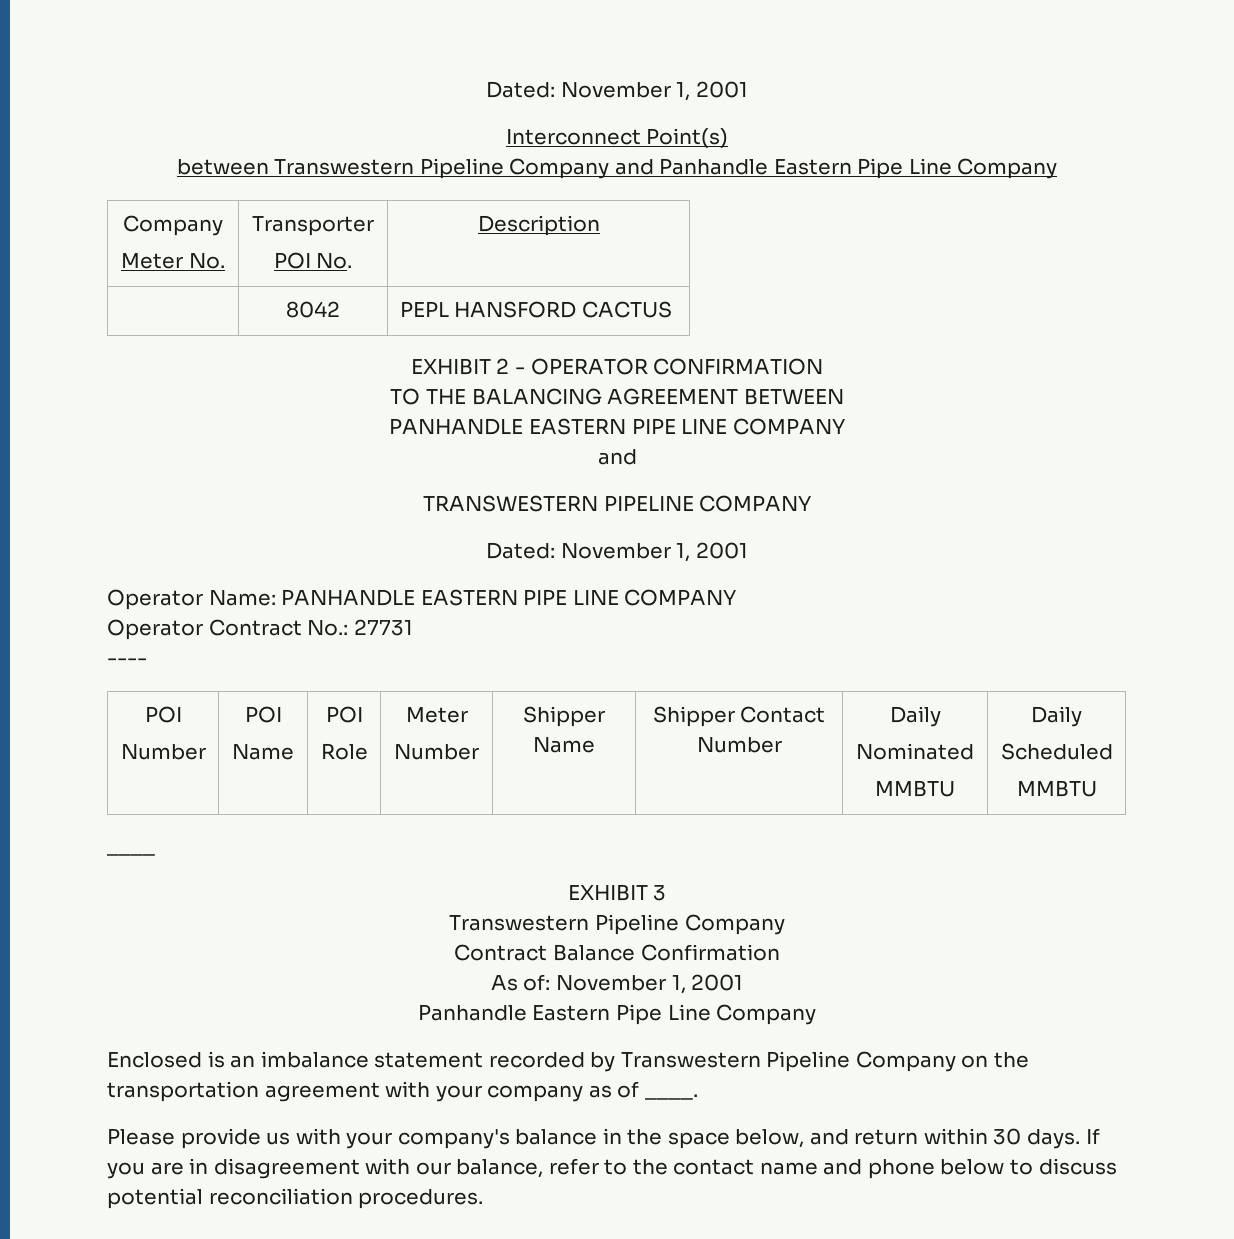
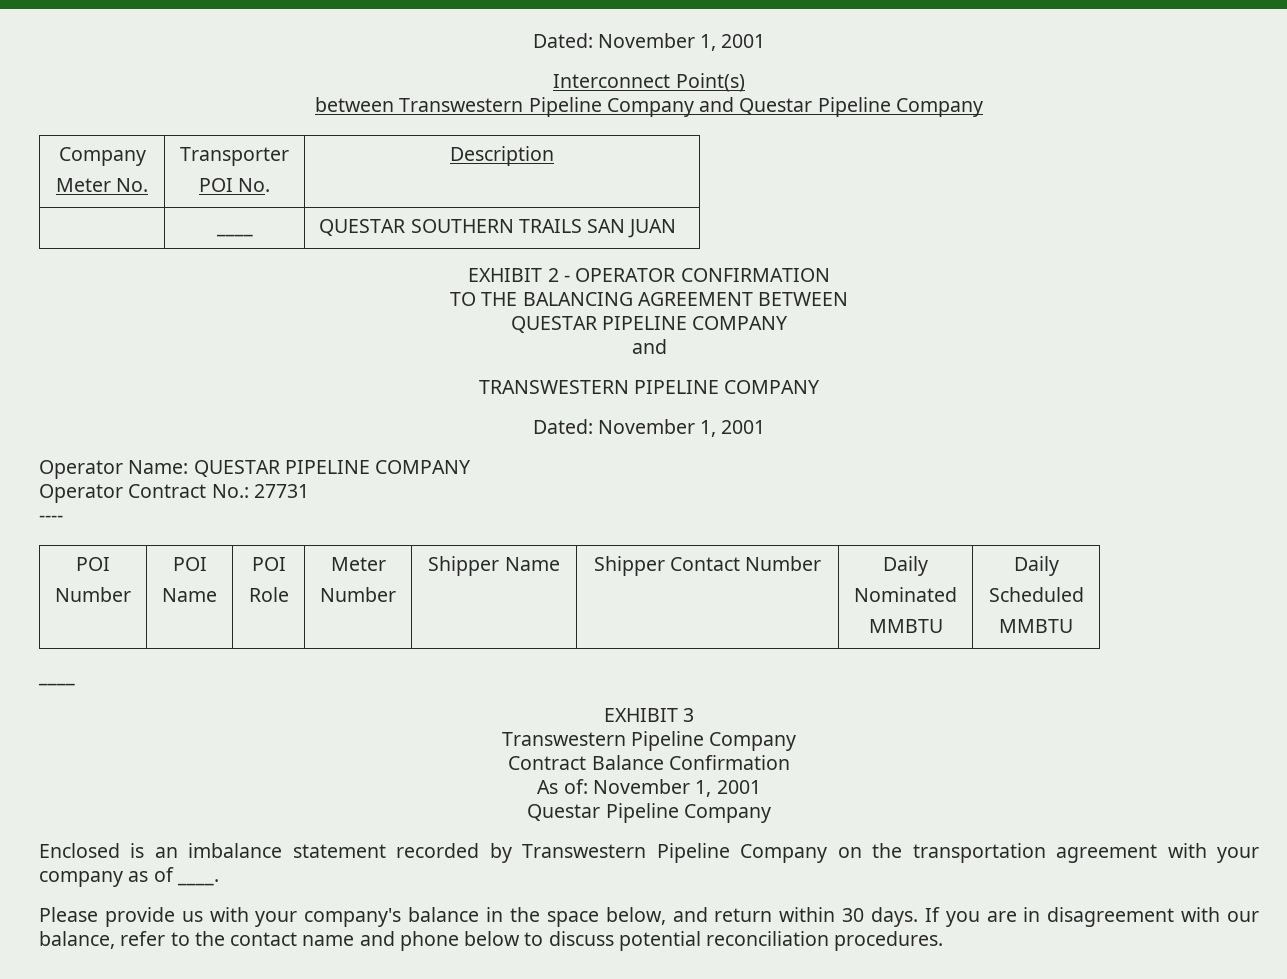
- between Transwestern Pipeline Company and Panhandle Eastern Pipe Line Company
+ between Transwestern Pipeline Company and Questar Pipeline Company
- | 8042 | PEPL HANSFORD CACTUS
+ | ____ | QUESTAR SOUTHERN TRAILS SAN JUAN
  TO THE BALANCING AGREEMENT BETWEEN
- PANHANDLE EASTERN PIPE LINE COMPANY
+ QUESTAR PIPELINE COMPANY
- Operator Name: PANHANDLE EASTERN PIPE LINE COMPANY
+ Operator Name: QUESTAR PIPELINE COMPANY
  As of: November 1, 2001
- Panhandle Eastern Pipe Line Company
+ Questar Pipeline Company

